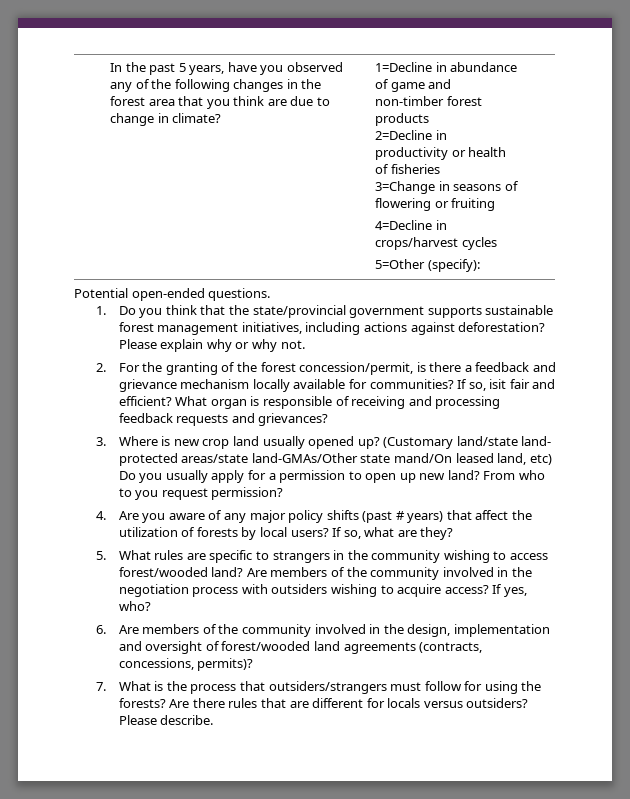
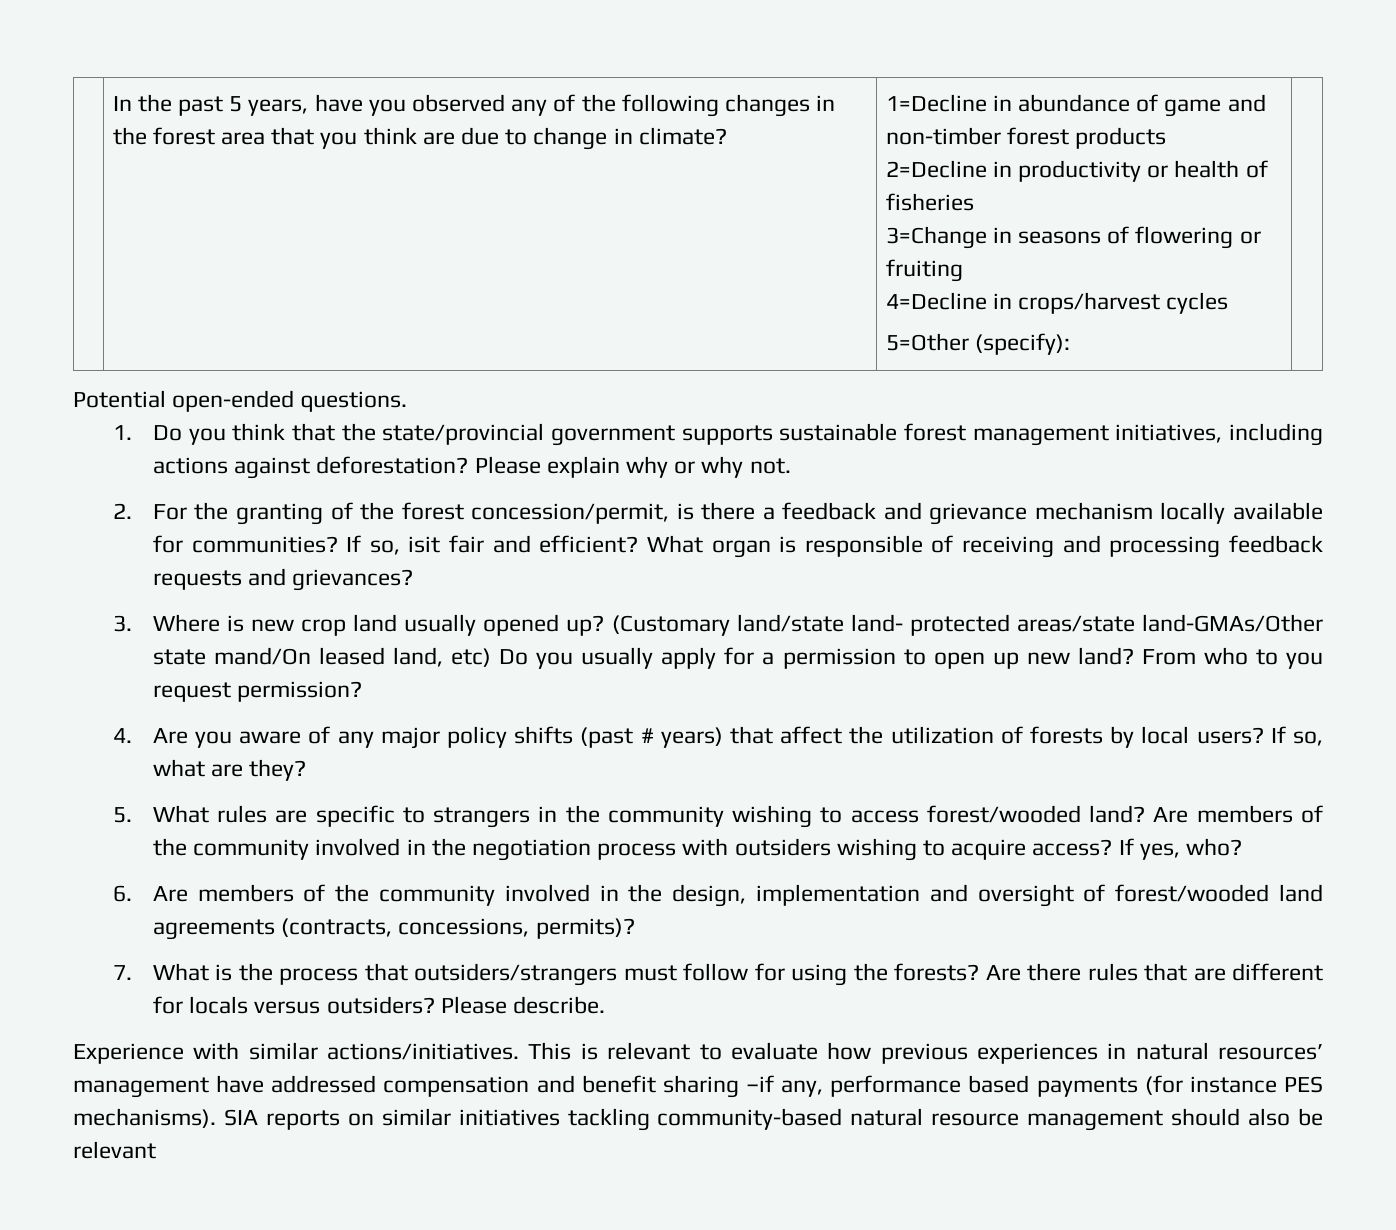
+ Experience with similar actions/initiatives. This is relevant to evaluate how previous experiences in natural resources’ management have addressed compensation and benefit sharing –if any, performance based payments (for instance PES mechanisms). SIA reports on similar initiatives tackling community-based natural resource management should also be relevant

